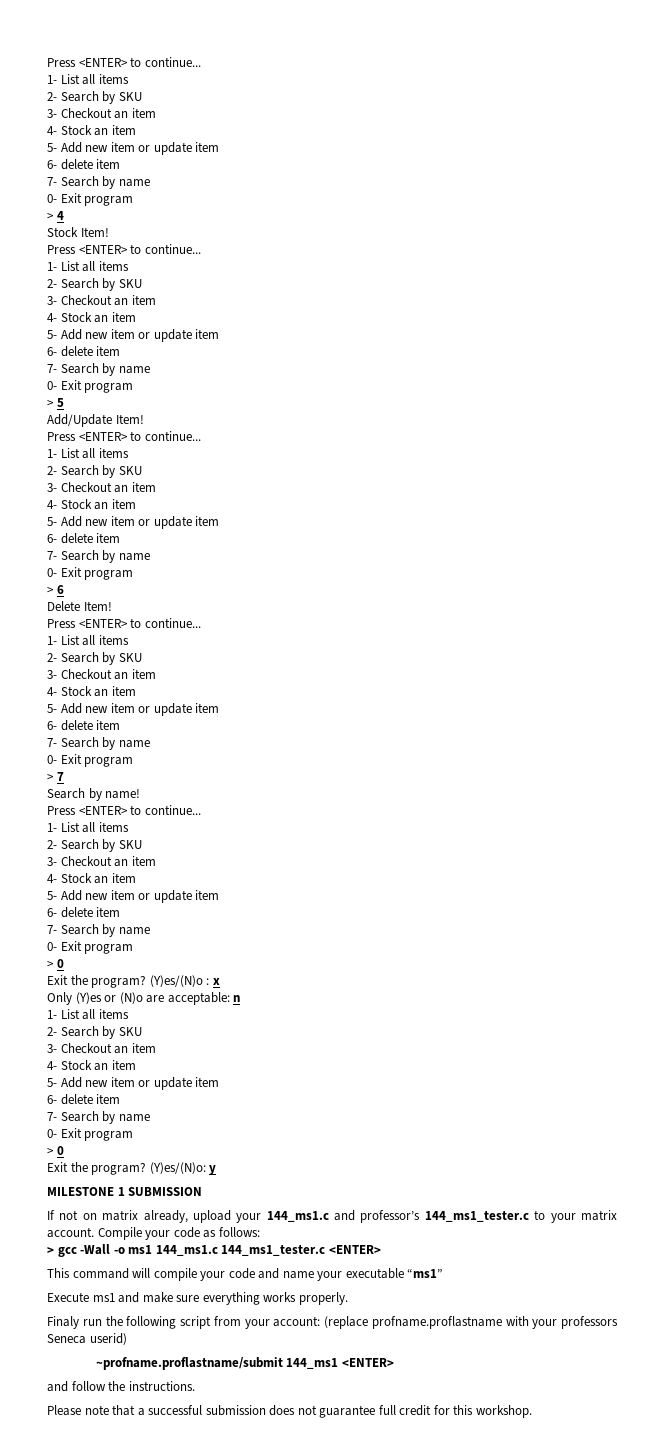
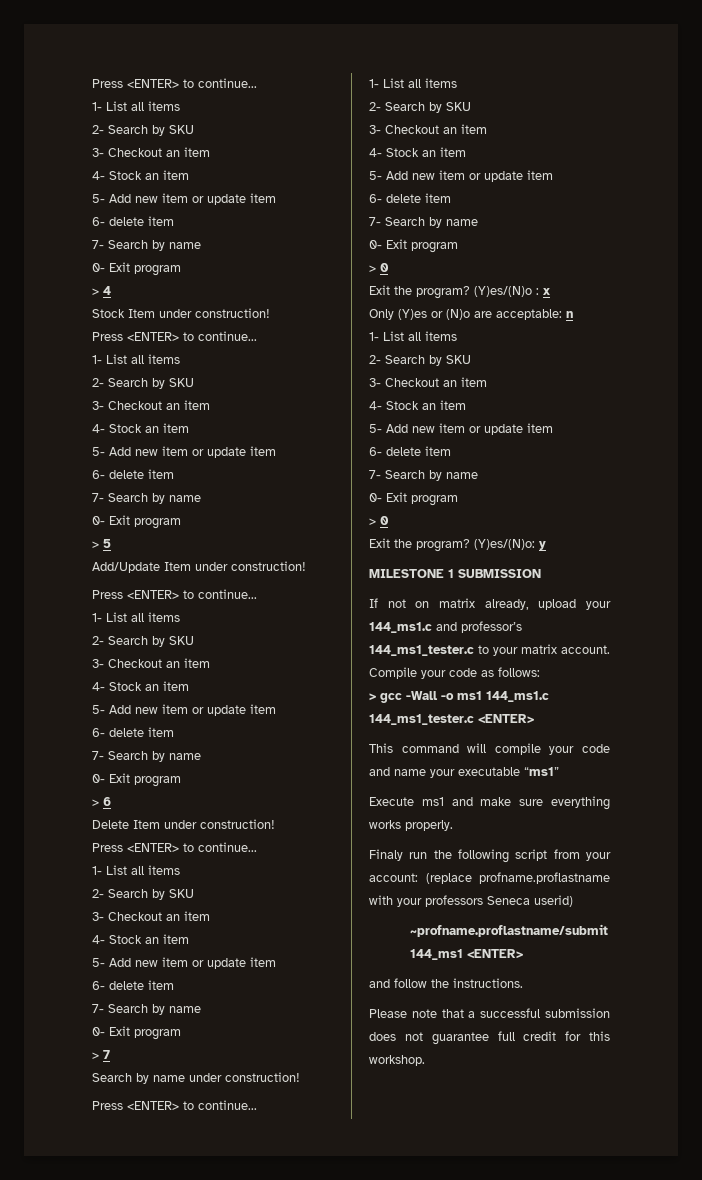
- Stock Item!
+ Stock Item under construction!
- Add/Update Item!
+ Add/Update Item under construction!
- Delete Item!
+ Delete Item under construction!
- Search by name!
+ Search by name under construction!

